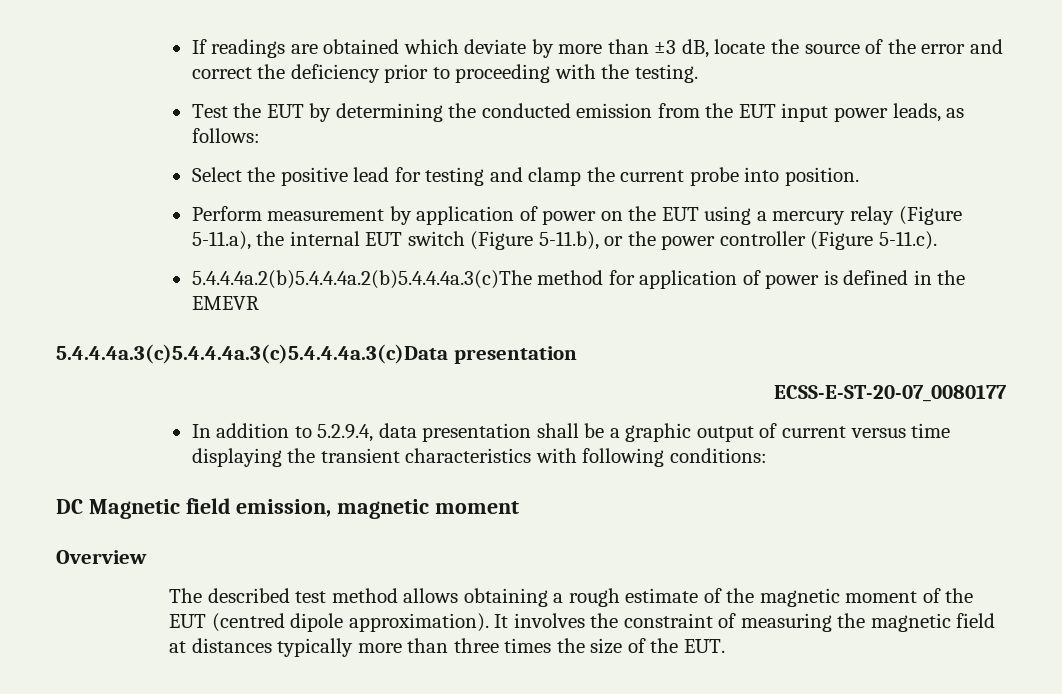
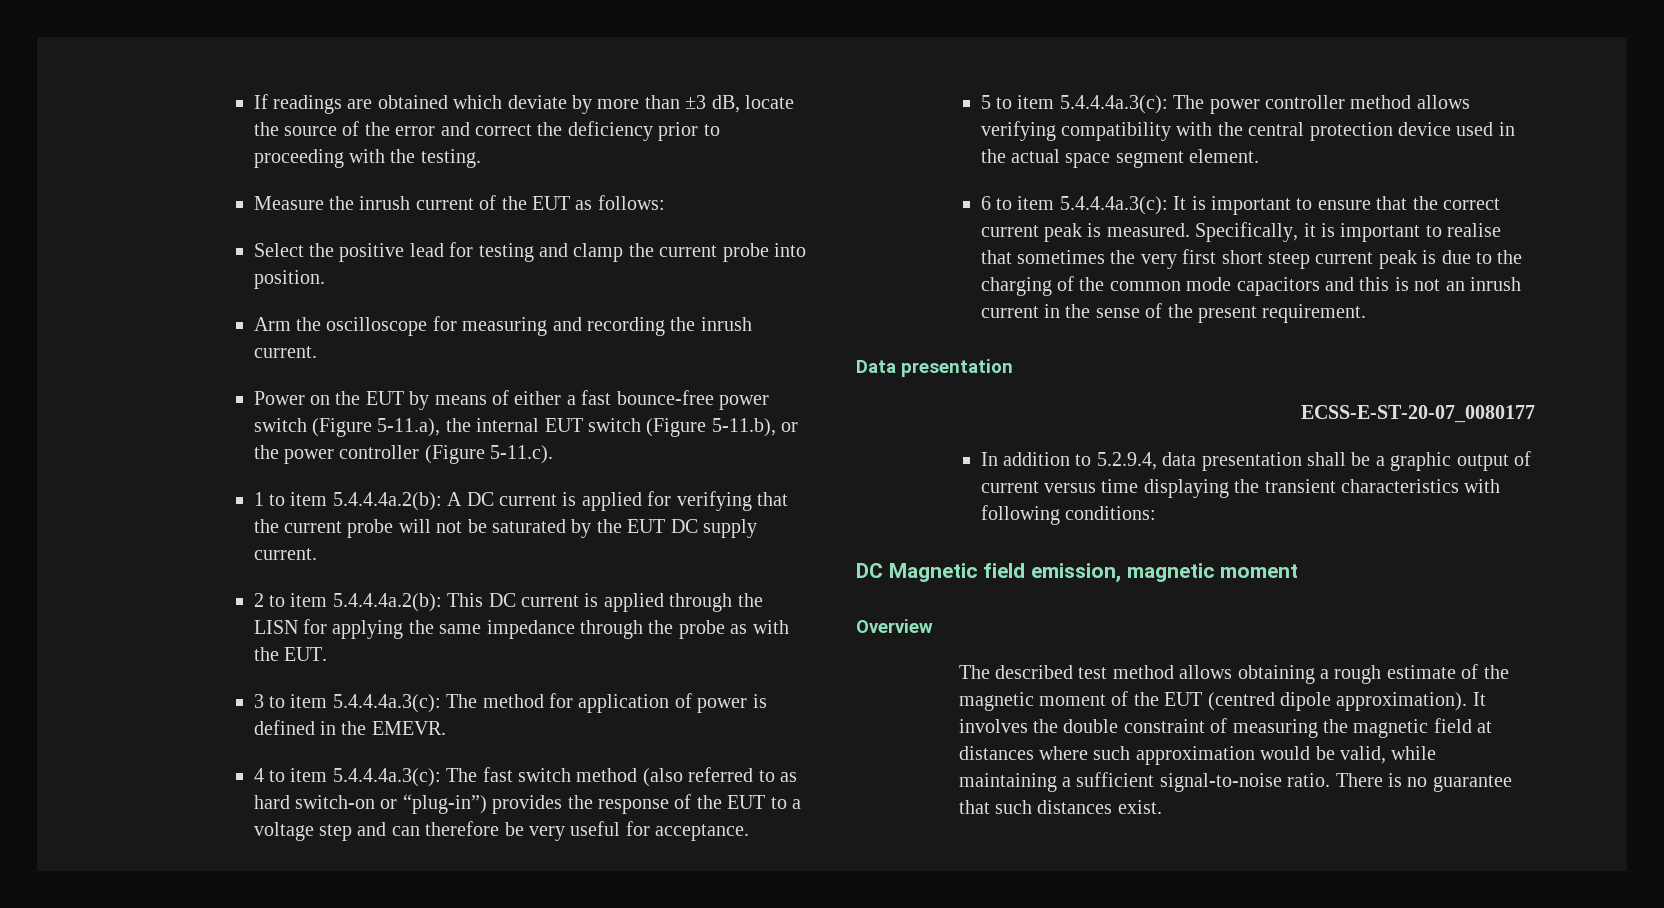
- Test the EUT by determining the conducted emission from the EUT input power leads, as follows:
+ Measure the inrush current of the EUT as follows:
- Perform measurement by application of power on the EUT using a mercury relay (Figure 5-11.a), the internal EUT switch (Figure 5-11.b), or the power controller (Figure 5-11.c).
+ Arm the oscilloscope for measuring and recording the inrush current.
+ Power on the EUT by means of either a fast bounce-free power switch (Figure 5-11.a), the internal EUT switch (Figure 5-11.b), or the power controller (Figure 5-11.c).
- 5.4.4.4a.2(b)5.4.4.4a.2(b)5.4.4.4a.3(c)The method for application of power is defined in the EMEVR
- 5.4.4.4a.3(c)5.4.4.4a.3(c)5.4.4.4a.3(c)Data presentation
+ 1 to item 5.4.4.4a.2(b): A DC current is applied for verifying that the current probe will not be saturated by the EUT DC supply current.
+ 2 to item 5.4.4.4a.2(b): This DC current is applied through the LISN for applying the same impedance through the probe as with the EUT.
+ 3 to item 5.4.4.4a.3(c): The method for application of power is defined in the EMEVR.
+ 4 to item 5.4.4.4a.3(c): The fast switch method (also referred to as hard switch-on or “plug-in”) provides the response of the EUT to a voltage step and can therefore be very useful for acceptance.
+ 5 to item 5.4.4.4a.3(c): The power controller method allows verifying compatibility with the central protection device used in the actual space segment element.
+ 6 to item 5.4.4.4a.3(c): It is important to ensure that the correct current peak is measured. Specifically, it is important to realise that sometimes the very first short steep current peak is due to the charging of the common mode capacitors and this is not an inrush current in the sense of the present requirement.
+ Data presentation
- It involves the constraint of measuring the magnetic field at distances typically more than three times the size of the EUT.
+ It involves the double constraint of measuring the magnetic field at distances where such approximation would be valid, while maintaining a sufficient signal-to-noise ratio. There is no guarantee that such distances exist.

